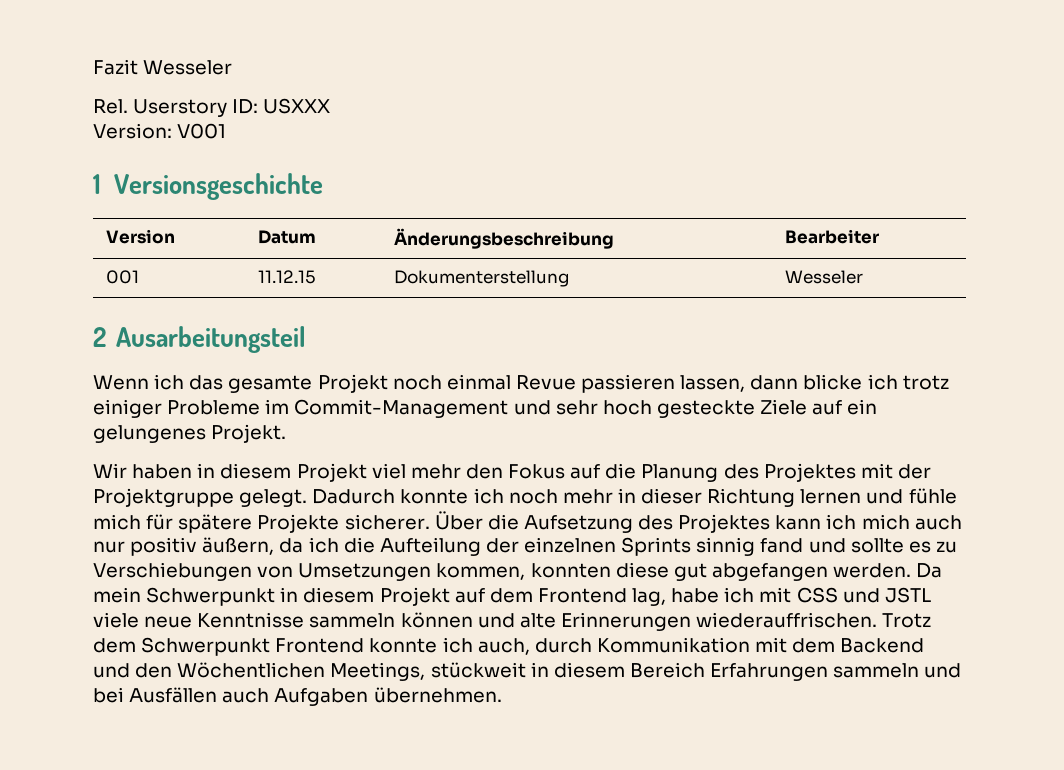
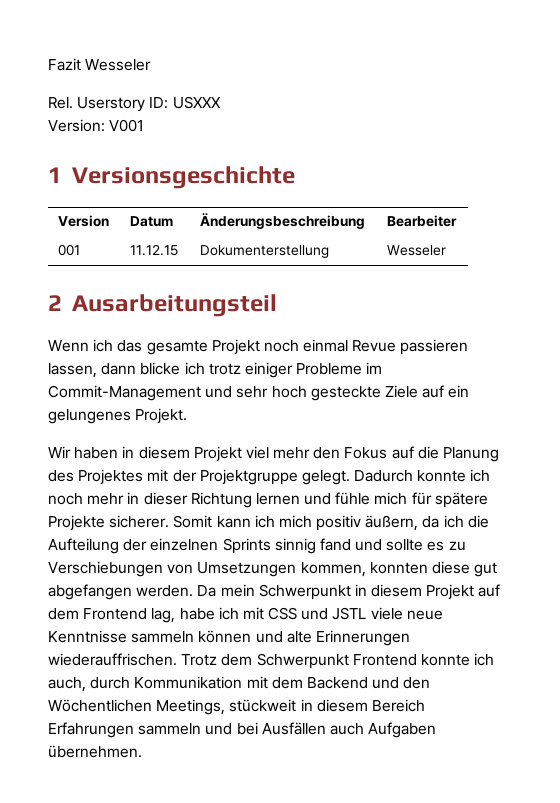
- Über die Aufsetzung des Projektes kann ich mich auch nur positiv äußern, da ich die Aufteilung der einzelnen Sprints sinnig fand und sollte es zu Verschiebungen von Umsetzungen kommen, konnten diese gut abgefangen werden.
+ Somit kann ich mich positiv äußern, da ich die Aufteilung der einzelnen Sprints sinnig fand und sollte es zu Verschiebungen von Umsetzungen kommen, konnten diese gut abgefangen werden.

